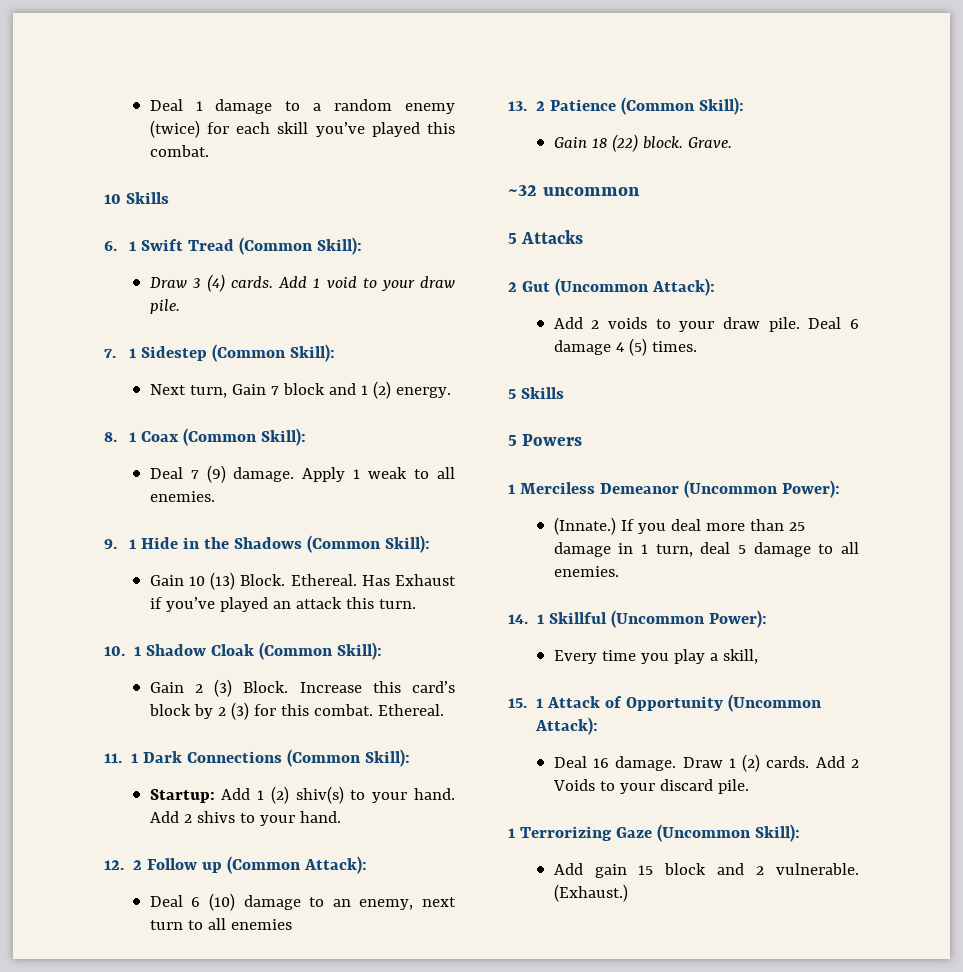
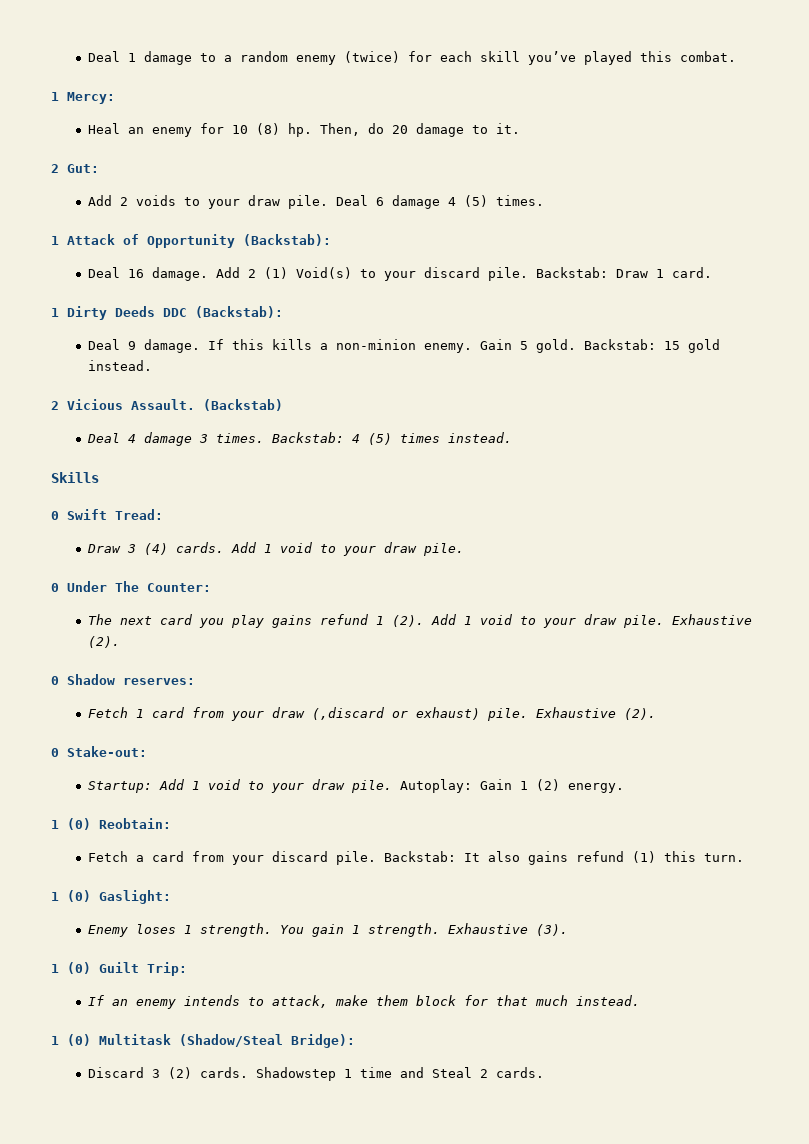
- 10 Skills
- 6. 1 Swift Tread (Common Skill):
- Draw 3 (4) cards. Add 1 void to your draw pile.
- 7. 1 Sidestep (Common Skill):
- Next turn, Gain 7 block and 1 (2) energy.
- 8. 1 Coax (Common Skill):
- Deal 7 (9) damage. Apply 1 weak to all enemies.
- 9. 1 Hide in the Shadows (Common Skill):
- Gain 10 (13) Block. Ethereal. Has Exhaust if you’ve played an attack this turn.
- 10. 1 Shadow Cloak (Common Skill):
- Gain 2 (3) Block. Increase this card’s block by 2 (3) for this combat. Ethereal.
- 11. 1 Dark Connections (Common Skill):
- Startup: Add 1 (2) shiv(s) to your hand. Add 2 shivs to your hand.
- 12. 2 Follow up (Common Attack):
- Deal 6 (10) damage to an enemy, next turn to all enemies
- 13. 2 Patience (Common Skill):
- Gain 18 (22) block. Grave.
- ~32 uncommon
- 5 Attacks
- 2 Gut (Uncommon Attack):
+ 1 Mercy:
+ Heal an enemy for 10 (8) hp. Then, do 20 damage to it.
+ 2 Gut:
- 5 Skills
- 5 Powers
- 1 Merciless Demeanor (Uncommon Power):
- (Innate.) If you deal more than 25 damage in 1 turn, deal 5 damage to all enemies.
- 14. 1 Skillful (Uncommon Power):
- Every time you play a skill,
- 15. 1 Attack of Opportunity (Uncommon Attack):
+ 1 Attack of Opportunity (Backstab):
- Draw 1 (2) cards. Add 2 Voids to your discard pile.
- 1 Terrorizing Gaze (Uncommon Skill):
- Add gain 15 block and 2 vulnerable. (Exhaust.)
+ Add 2 (1) Void(s) to your discard pile. Backstab: Draw 1 card.
+ 1 Dirty Deeds DDC (Backstab):
+ Deal 9 damage. If this kills a non-minion enemy. Gain 5 gold. Backstab: 15 gold instead.
+ 2 Vicious Assault. (Backstab)
+ Deal 4 damage 3 times. Backstab: 4 (5) times instead.
+ Skills
+ 0 Swift Tread:
+ Draw 3 (4) cards. Add 1 void to your draw pile.
+ 0 Under The Counter:
+ The next card you play gains refund 1 (2). Add 1 void to your draw pile. Exhaustive (2).
+ 0 Shadow reserves:
+ Fetch 1 card from your draw (,discard or exhaust) pile. Exhaustive (2).
+ 0 Stake-out:
+ Startup: Add 1 void to your draw pile. Autoplay: Gain 1 (2) energy.
+ 1 (0) Reobtain:
+ Fetch a card from your discard pile. Backstab: It also gains refund (1) this turn.
+ 1 (0) Gaslight:
+ Enemy loses 1 strength. You gain 1 strength. Exhaustive (3).
+ 1 (0) Guilt Trip:
+ If an enemy intends to attack, make them block for that much instead.
+ 1 (0) Multitask (Shadow/Steal Bridge):
+ Discard 3 (2) cards. Shadowstep 1 time and Steal 2 cards.

